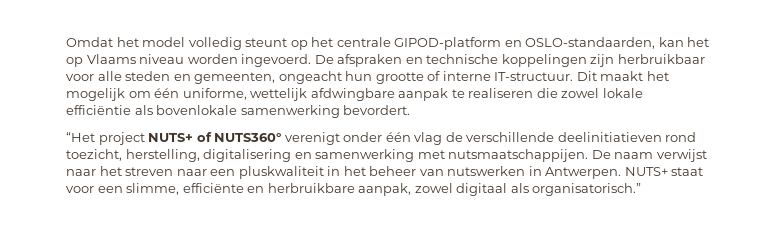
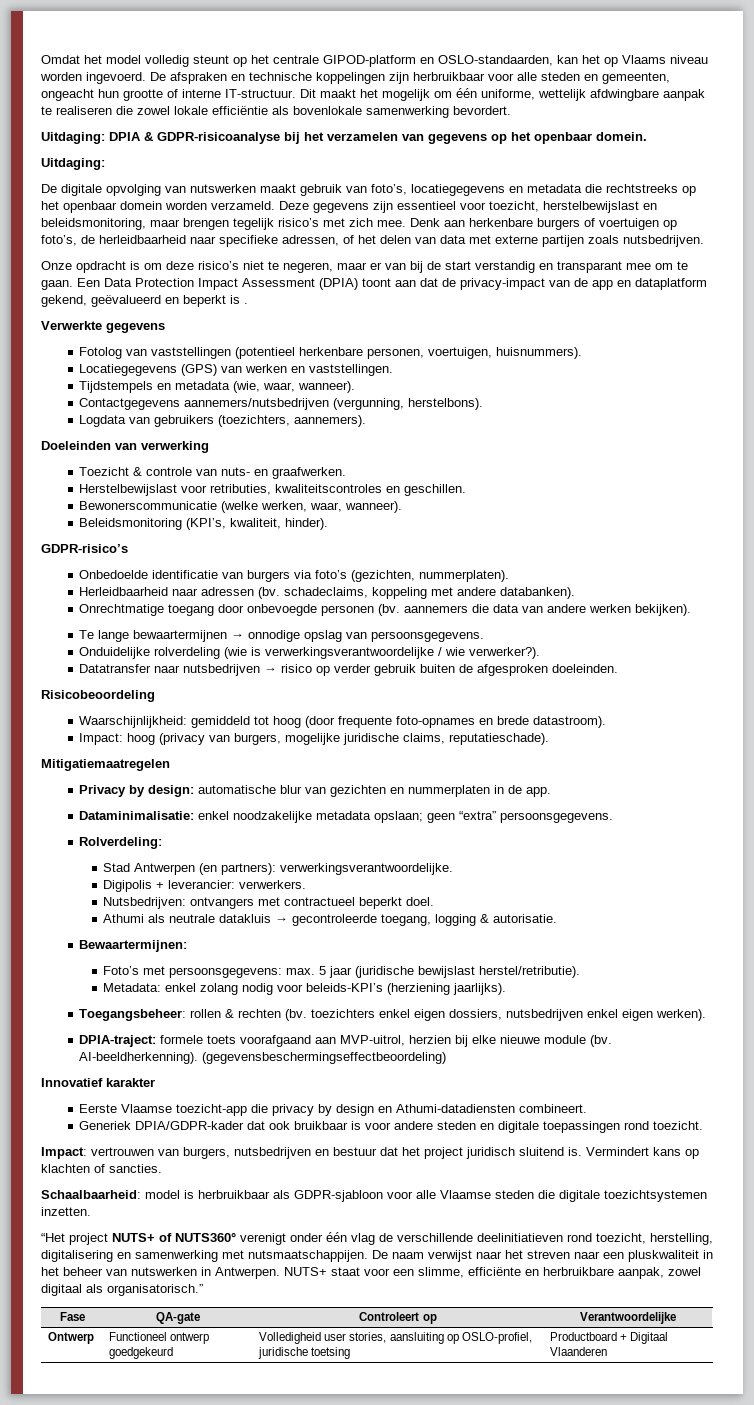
+ Uitdaging: DPIA & GDPR-risicoanalyse bij het verzamelen van gegevens op het openbaar domein.
+ Uitdaging:
+ De digitale opvolging van nutswerken maakt gebruik van foto’s, locatiegegevens en metadata die rechtstreeks op het openbaar domein worden verzameld. Deze gegevens zijn essentieel voor toezicht, herstelbewijslast en beleidsmonitoring, maar brengen tegelijk risico’s met zich mee. Denk aan herkenbare burgers of voertuigen op foto’s, de herleidbaarheid naar specifieke adressen, of het delen van data met externe partijen zoals nutsbedrijven.
+ Onze opdracht is om deze risico’s niet te negeren, maar er van bij de start verstandig en transparant mee om te gaan. Een Data Protection Impact Assessment (DPIA) toont aan dat de privacy-impact van de app en dataplatform gekend, geëvalueerd en beperkt is .
+ Verwerkte gegevens
+ Fotolog van vaststellingen (potentieel herkenbare personen, voertuigen, huisnummers).
+ Locatiegegevens (GPS) van werken en vaststellingen.
+ Tijdstempels en metadata (wie, waar, wanneer).
+ Contactgegevens aannemers/nutsbedrijven (vergunning, herstelbons).
+ Logdata van gebruikers (toezichters, aannemers).
+ Doeleinden van verwerking
+ Toezicht & controle van nuts- en graafwerken.
+ Herstelbewijslast voor retributies, kwaliteitscontroles en geschillen.
+ Bewonerscommunicatie (welke werken, waar, wanneer).
+ Beleidsmonitoring (KPI’s, kwaliteit, hinder).
+ GDPR-risico’s
+ Onbedoelde identificatie van burgers via foto’s (gezichten, nummerplaten).
+ Herleidbaarheid naar adressen (bv. schadeclaims, koppeling met andere databanken).
+ Onrechtmatige toegang door onbevoegde personen (bv. aannemers die data van andere werken bekijken).
+ Te lange bewaartermijnen → onnodige opslag van persoonsgegevens.
+ Onduidelijke rolverdeling (wie is verwerkingsverantwoordelijke / wie verwerker?).
+ Datatransfer naar nutsbedrijven → risico op verder gebruik buiten de afgesproken doeleinden.
+ Risicobeoordeling
+ Waarschijnlijkheid: gemiddeld tot hoog (door frequente foto-opnames en brede datastroom).
+ Impact: hoog (privacy van burgers, mogelijke juridische claims, reputatieschade).
+ Mitigatiemaatregelen
+ Privacy by design: automatische blur van gezichten en nummerplaten in de app.
+ Dataminimalisatie: enkel noodzakelijke metadata opslaan; geen “extra” persoonsgegevens.
+ Rolverdeling:
+ Stad Antwerpen (en partners): verwerkingsverantwoordelijke.
+ Digipolis + leverancier: verwerkers.
+ Nutsbedrijven: ontvangers met contractueel beperkt doel.
+ Athumi als neutrale datakluis → gecontroleerde toegang, logging & autorisatie.
+ Bewaartermijnen:
+ Foto’s met persoonsgegevens: max. 5 jaar (juridische bewijslast herstel/retributie).
+ Metadata: enkel zolang nodig voor beleids-KPI’s (herziening jaarlijks).
+ Toegangsbeheer: rollen & rechten (bv. toezichters enkel eigen dossiers, nutsbedrijven enkel eigen werken).
+ DPIA-traject: formele toets voorafgaand aan MVP-uitrol, herzien bij elke nieuwe module (bv. AI-beeldherkenning). (gegevensbeschermingseffectbeoordeling)
+ Innovatief karakter
+ Eerste Vlaamse toezicht-app die privacy by design en Athumi-datadiensten combineert.
+ Generiek DPIA/GDPR-kader dat ook bruikbaar is voor andere steden en digitale toepassingen rond toezicht.
+ Impact: vertrouwen van burgers, nutsbedrijven en bestuur dat het project juridisch sluitend is. Vermindert kans op klachten of sancties.
+ Schaalbaarheid: model is herbruikbaar als GDPR-sjabloon voor alle Vlaamse steden die digitale toezichtsystemen inzetten.
+ Fase | QA-gate | Controleert op | Verantwoordelijke
+ Ontwerp | Functioneel ontwerp goedgekeurd | Volledigheid user stories, aansluiting op OSLO-profiel, juridische toetsing | Productboard + Digitaal Vlaanderen

